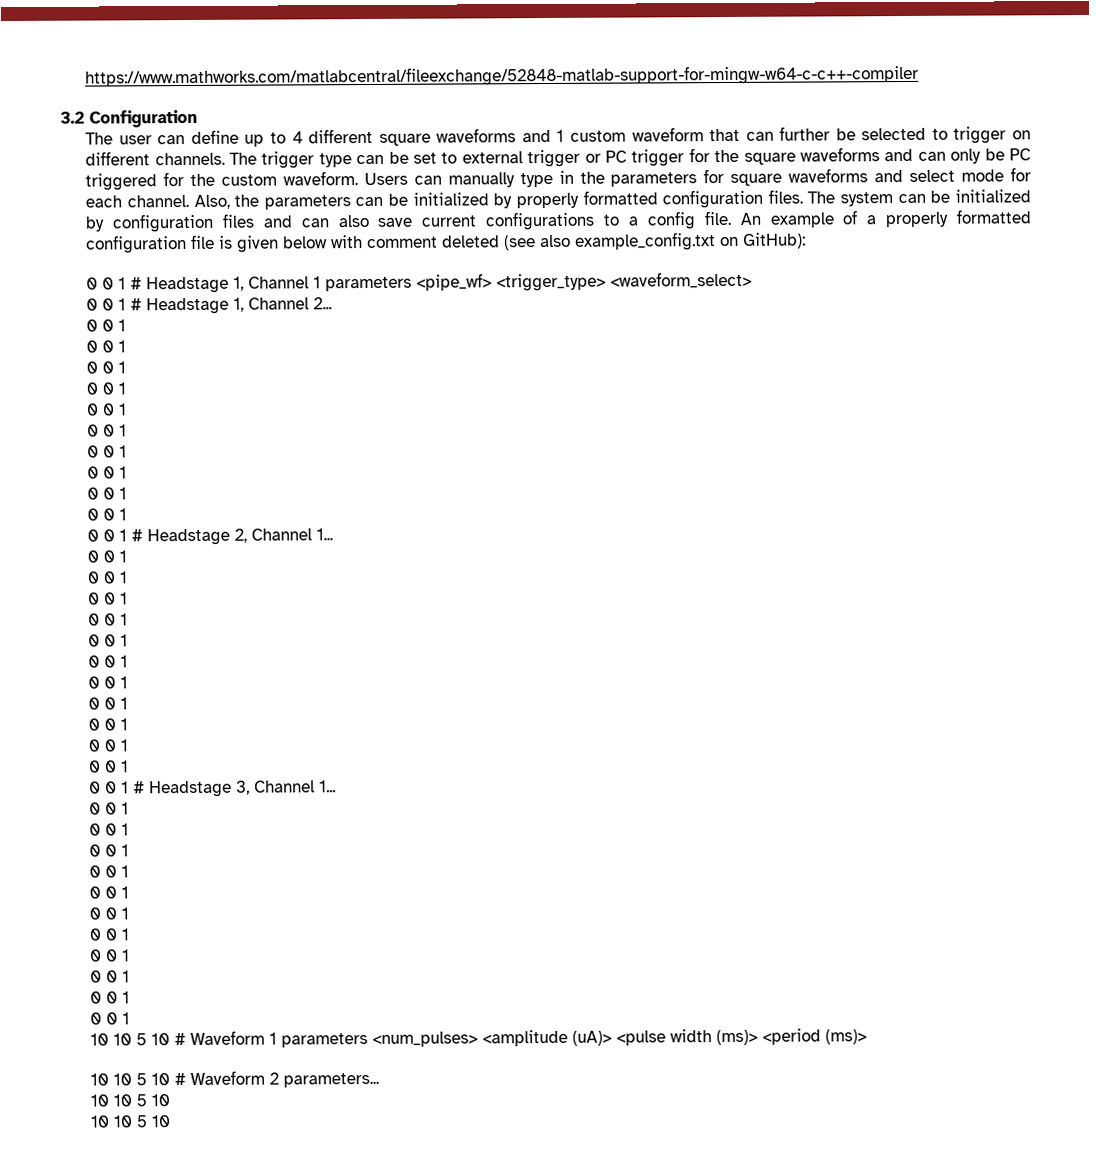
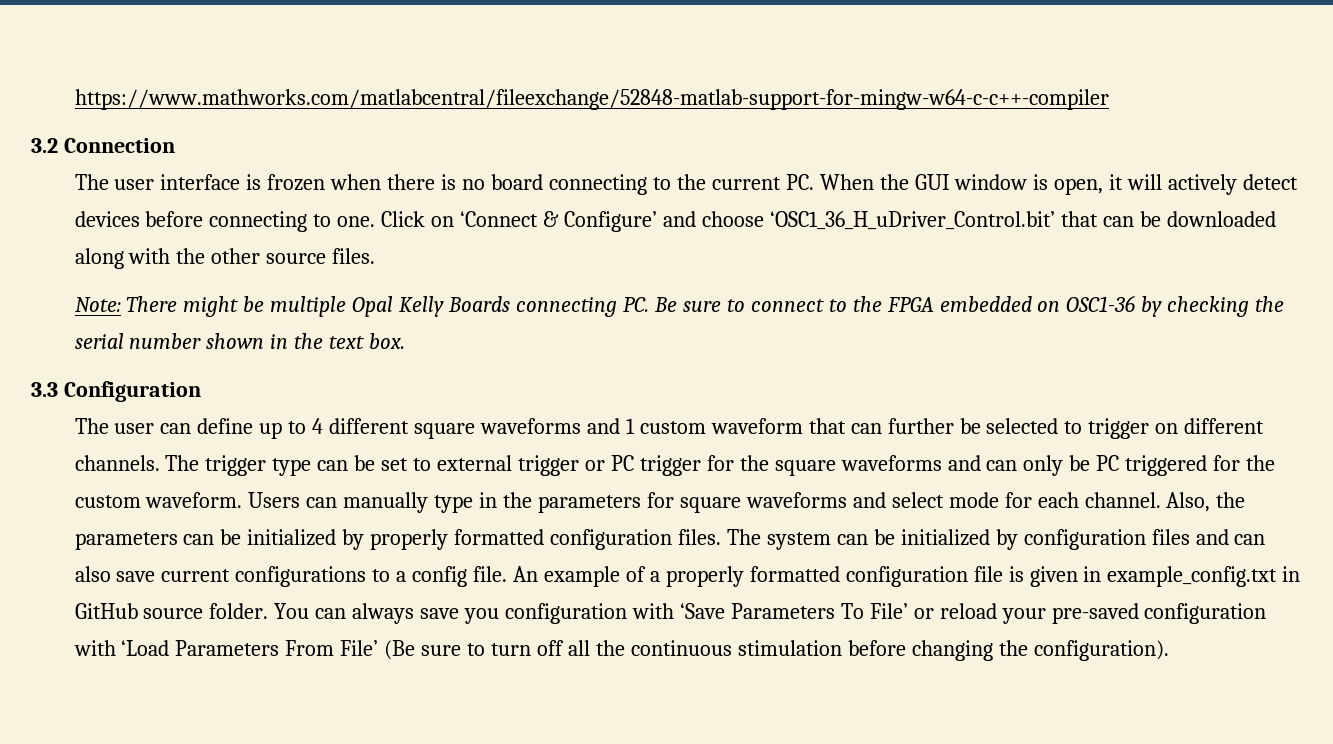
- 3.2 Configuration
+ 3.2 Connection
+ The user interface is frozen when there is no board connecting to the current PC. When the GUI window is open, it will actively detect devices before connecting to one. Click on ‘Connect & Configure’ and choose ‘OSC1_36_H_uDriver_Control.bit’ that can be downloaded along with the other source files.
+ Note: There might be multiple Opal Kelly Boards connecting PC. Be sure to connect to the FPGA embedded on OSC1-36 by checking the serial number shown in the text box.
+ 3.3 Configuration
- An example of a properly formatted configuration file is given below with comment deleted (see also example_config.txt on GitHub):
- 0 0 1 # Headstage 1, Channel 1 parameters <pipe_wf> <trigger_type> <waveform_select>
- 0 0 1 # Headstage 1, Channel 2...
- 0 0 1
- 0 0 1
- 0 0 1
- 0 0 1
- 0 0 1
- 0 0 1
- 0 0 1
- 0 0 1
- 0 0 1
- 0 0 1
- 0 0 1 # Headstage 2, Channel 1...
- 0 0 1
- 0 0 1
- 0 0 1
- 0 0 1
- 0 0 1
- 0 0 1
- 0 0 1
- 0 0 1
- 0 0 1
- 0 0 1
- 0 0 1
- 0 0 1 # Headstage 3, Channel 1...
- 0 0 1
- 0 0 1
- 0 0 1
- 0 0 1
- 0 0 1
- 0 0 1
- 0 0 1
- 0 0 1
- 0 0 1
- 0 0 1
- 0 0 1
- 10 10 5 10 # Waveform 1 parameters <num_pulses> <amplitude (uA)> <pulse width (ms)> <period (ms)>
- 10 10 5 10 # Waveform 2 parameters...
- 10 10 5 10
- 10 10 5 10
+ An example of a properly formatted configuration file is given in example_config.txt in GitHub source folder. You can always save you configuration with ‘Save Parameters To File’ or reload your pre-saved configuration with ‘Load Parameters From File’ (Be sure to turn off all the continuous stimulation before changing the configuration).

